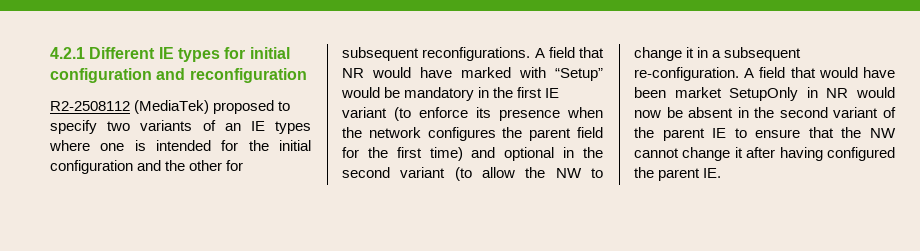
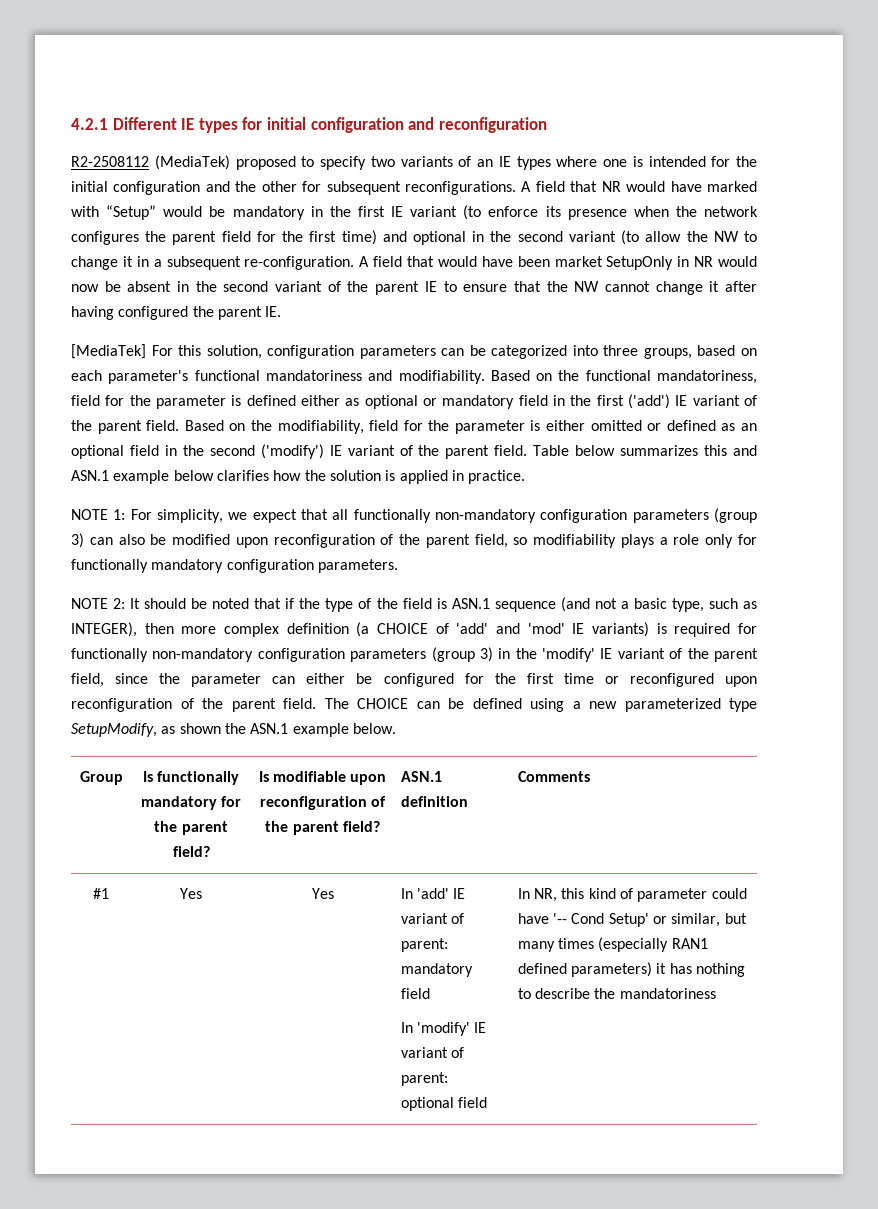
+ [MediaTek] For this solution, configuration parameters can be categorized into three groups, based on each parameter's functional mandatoriness and modifiability. Based on the functional mandatoriness, field for the parameter is defined either as optional or mandatory field in the first ('add') IE variant of the parent field. Based on the modifiability, field for the parameter is either omitted or defined as an optional field in the second ('modify') IE variant of the parent field. Table below summarizes this and ASN.1 example below clarifies how the solution is applied in practice.
+ NOTE 1: For simplicity, we expect that all functionally non-mandatory configuration parameters (group 3) can also be modified upon reconfiguration of the parent field, so modifiability plays a role only for functionally mandatory configuration parameters.
+ NOTE 2: It should be noted that if the type of the field is ASN.1 sequence (and not a basic type, such as INTEGER), then more complex definition (a CHOICE of 'add' and 'mod' IE variants) is required for functionally non-mandatory configuration parameters (group 3) in the 'modify' IE variant of the parent field, since the parameter can either be configured for the first time or reconfigured upon reconfiguration of the parent field. The CHOICE can be defined using a new parameterized type SetupModify, as shown the ASN.1 example below.
+ Group | Is functionally mandatory for the parent field? | Is modifiable upon reconfiguration of the parent field? | ASN.1 definition | Comments
+ #1 | Yes | Yes | In 'add' IE variant of parent: mandatory field
+ In 'modify' IE variant of parent: optional field | In NR, this kind of parameter could have '-- Cond Setup' or similar, but many times (especially RAN1 defined parameters) it has nothing to describe the mandatoriness

